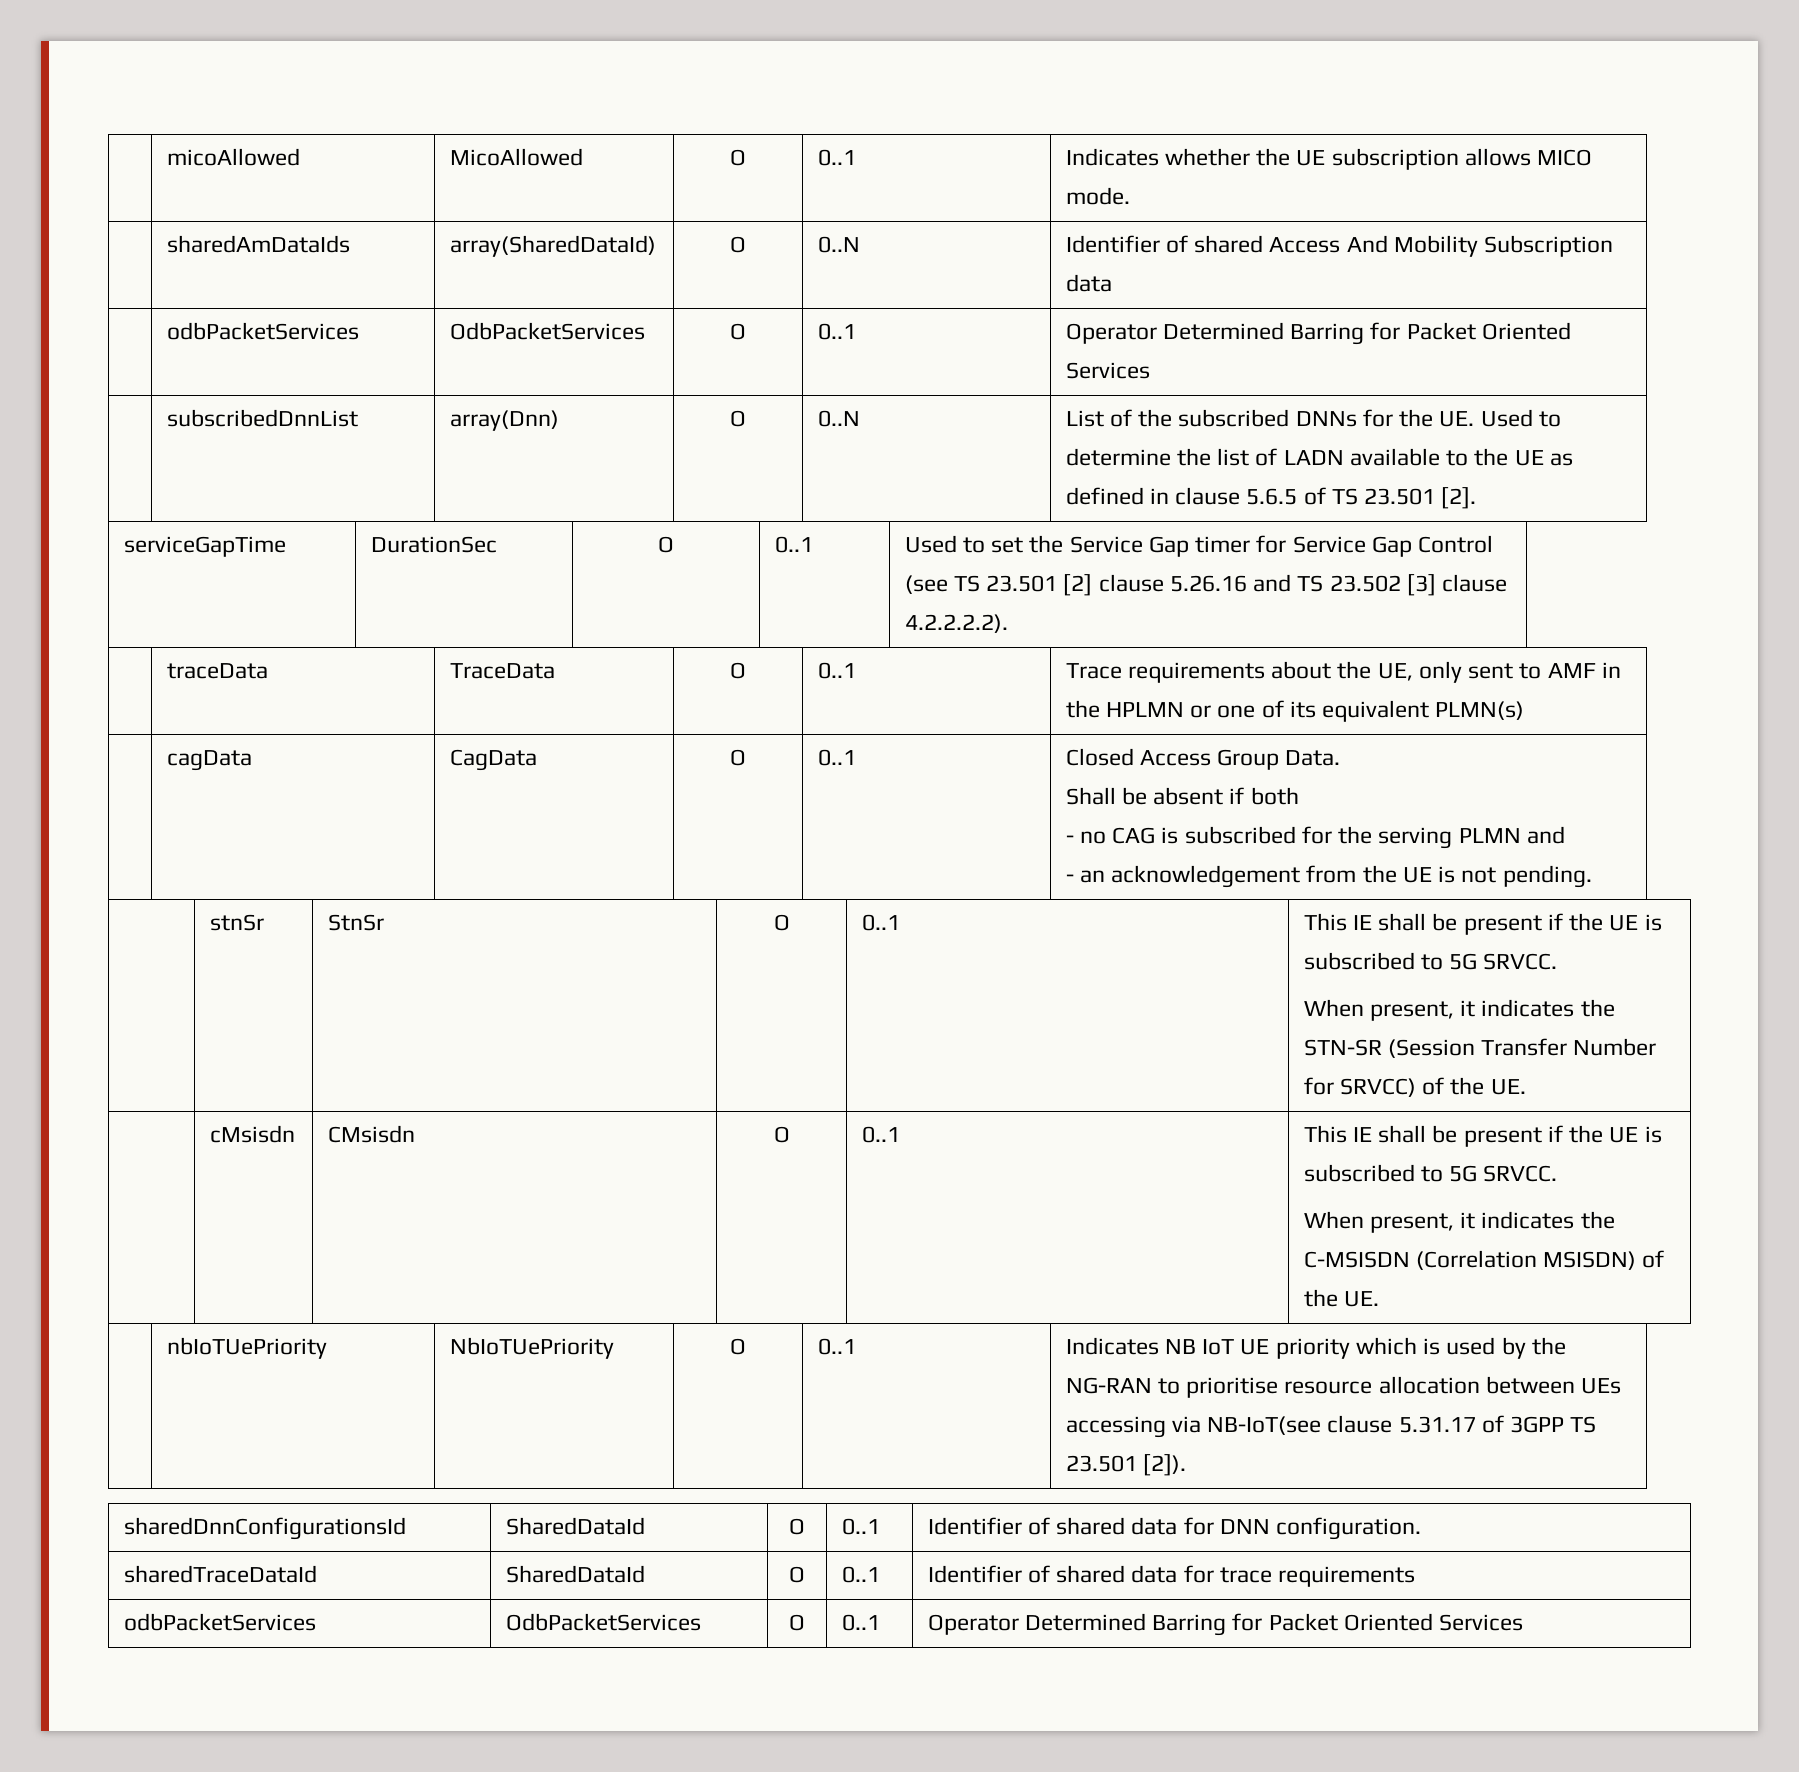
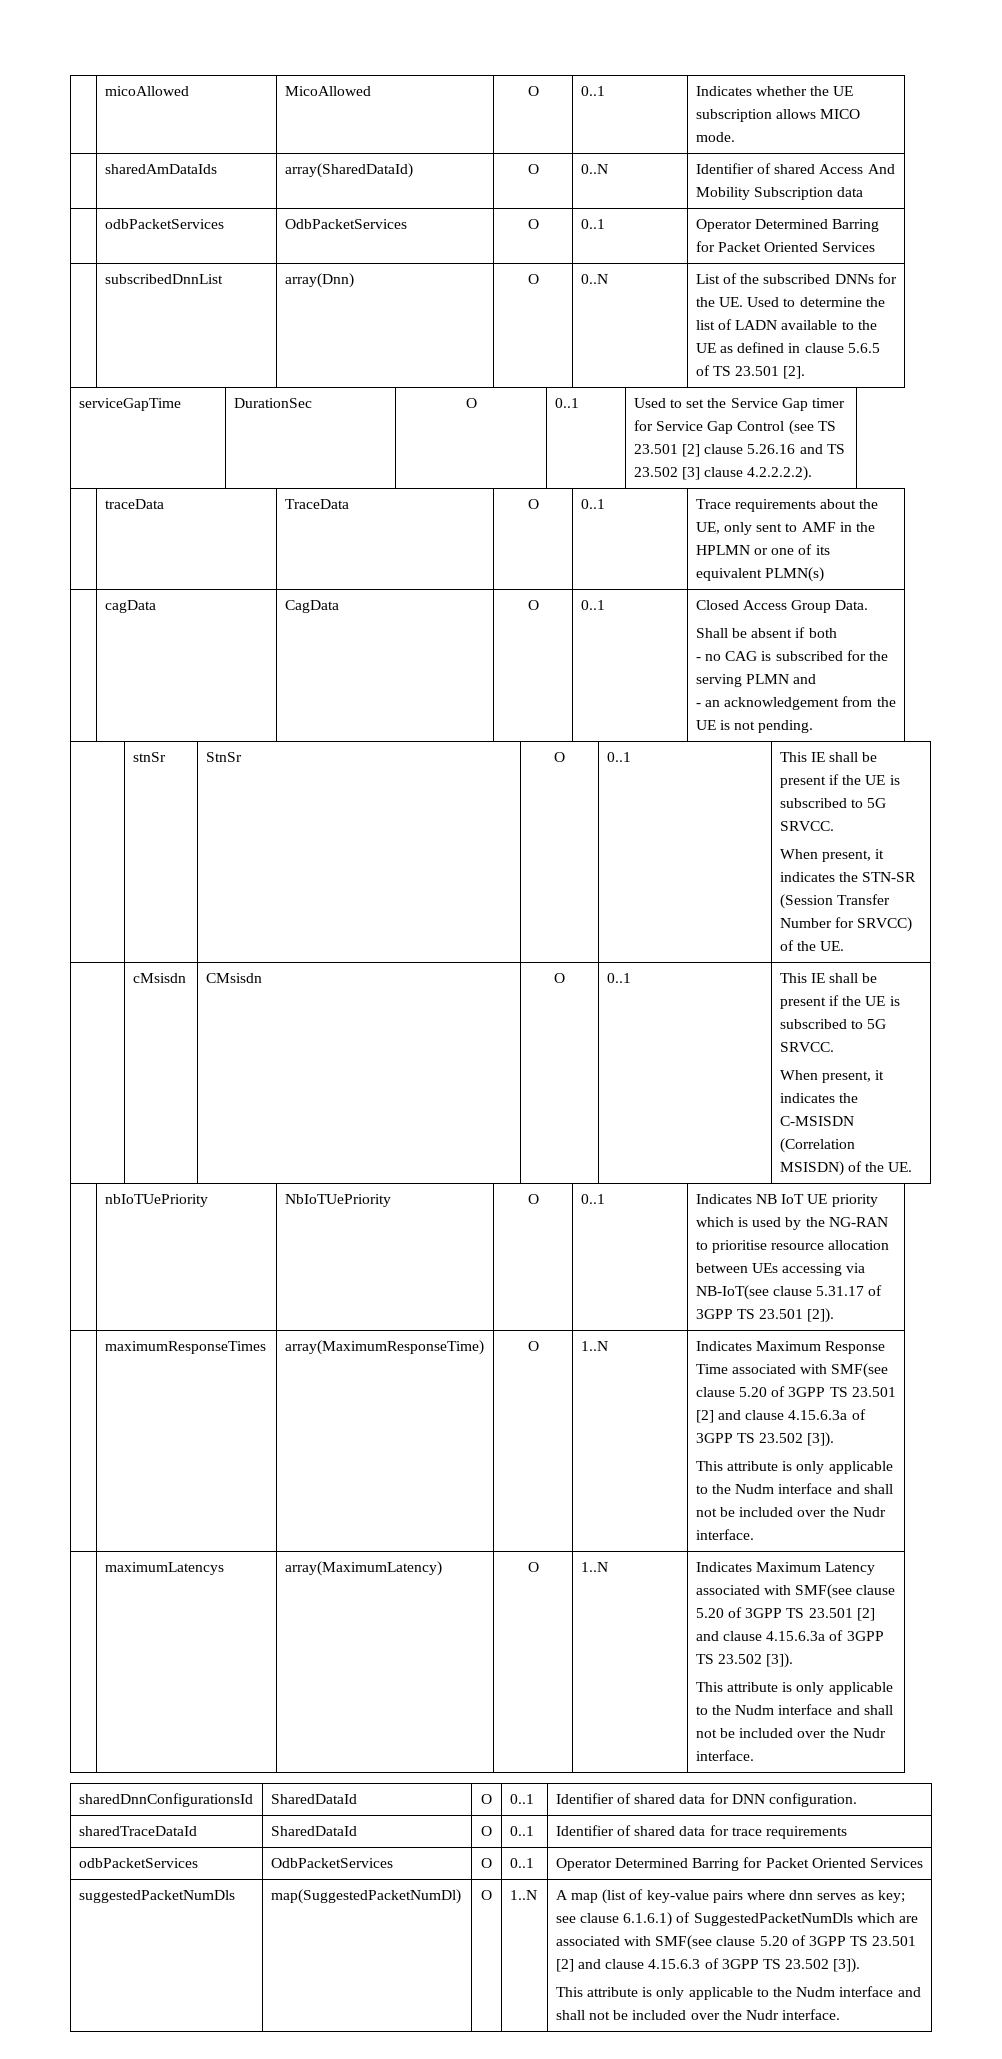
+ maximumResponseTimes | array(MaximumResponseTime) | O | 1..N | Indicates Maximum Response Time associated with SMF(see clause 5.20 of 3GPP TS 23.501 [2] and clause 4.15.6.3a of 3GPP TS 23.502 [3]).
+ This attribute is only applicable to the Nudm interface and shall not be included over the Nudr interface.
+ | maximumLatencys | array(MaximumLatency) | O | 1..N | Indicates Maximum Latency associated with SMF(see clause 5.20 of 3GPP TS 23.501 [2] and clause 4.15.6.3a of 3GPP TS 23.502 [3]).
+ This attribute is only applicable to the Nudm interface and shall not be included over the Nudr interface.
+ suggestedPacketNumDls | map(SuggestedPacketNumDl) | O | 1..N | A map (list of key-value pairs where dnn serves as key; see clause 6.1.6.1) of SuggestedPacketNumDls which are associated with SMF(see clause 5.20 of 3GPP TS 23.501 [2] and clause 4.15.6.3 of 3GPP TS 23.502 [3]).
+ This attribute is only applicable to the Nudm interface and shall not be included over the Nudr interface.

